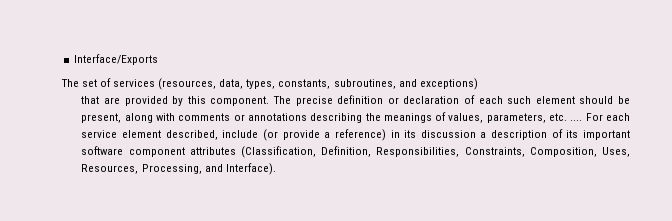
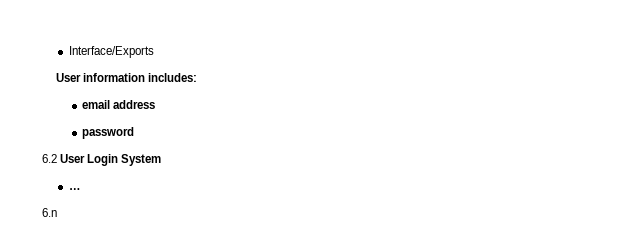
- The set of services (resources, data, types, constants, subroutines, and exceptions)
- that are provided by this component. The precise definition or declaration of each such element should be present, along with comments or annotations describing the meanings of values, parameters, etc. .... For each service element described, include (or provide a reference) in its discussion a description of its important software component attributes (Classification, Definition, Responsibilities, Constraints, Composition, Uses, Resources, Processing, and Interface).
+ User information includes:
+ email address
+ password
+ 6.2 User Login System
+ …
+ 6.n

